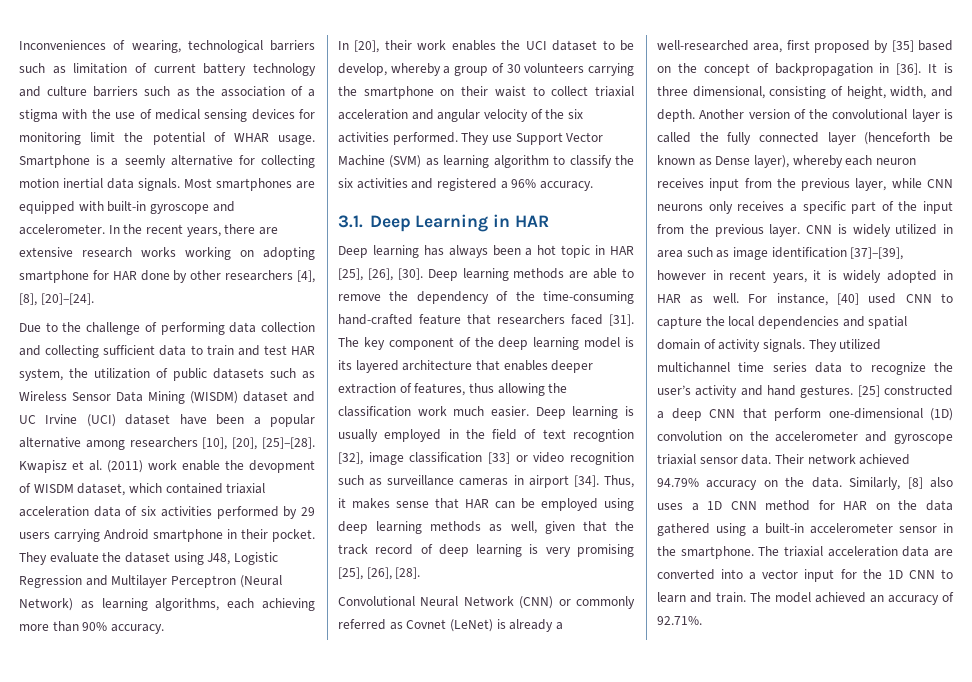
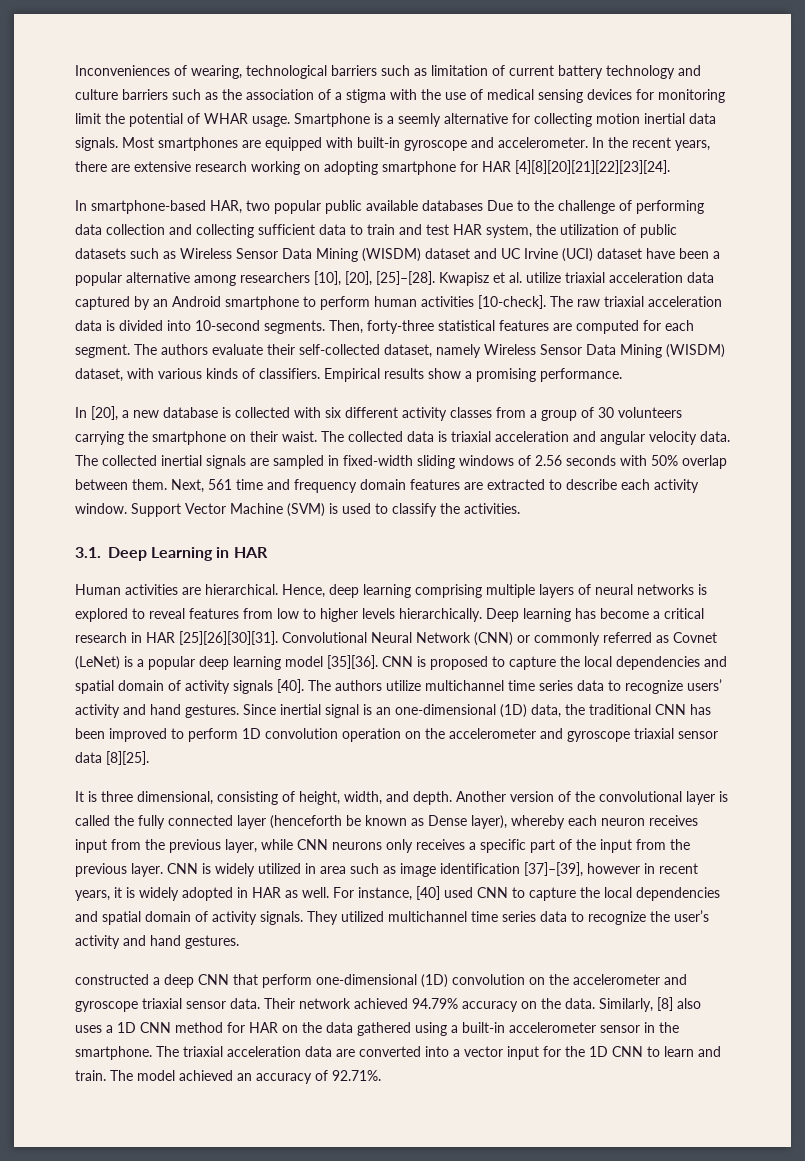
- In the recent years, there are extensive research works working on adopting smartphone for HAR done by other researchers [4], [8], [20]–[24].
- Due to the challenge of performing data collection and collecting sufficient data to train and test HAR system, the utilization of public datasets such as Wireless Sensor Data Mining (WISDM) dataset and UC Irvine (UCI) dataset have been a popular alternative among researchers [10], [20], [25]–[28].
+ In the recent years, there are extensive research working on adopting smartphone for HAR [4][8][20][21][22][23][24].
+ In smartphone-based HAR, two popular public available databases Due to the challenge of performing data collection and collecting sufficient data to train and test HAR system, the utilization of public datasets such as Wireless Sensor Data Mining (WISDM) dataset and UC Irvine (UCI) dataset have been a popular alternative among researchers [10], [20], [25]–[28].
- Kwapisz et al. (2011) work enable the devopment of WISDM dataset, which contained triaxial acceleration data of six activities performed by 29 users carrying Android smartphone in their pocket. They evaluate the dataset using J48, Logistic Regression and Multilayer Perceptron (Neural Network) as learning algorithms, each achieving more than 90% accuracy.
- In [20], their work enables the UCI dataset to be develop, whereby a group of 30 volunteers carrying the smartphone on their waist to collect triaxial acceleration and angular velocity of the six activities performed. They use Support Vector Machine (SVM) as learning algorithm to classify the six activities and registered a 96% accuracy.
+ Kwapisz et al. utilize triaxial acceleration data captured by an Android smartphone to perform human activities [10-check]. The raw triaxial acceleration data is divided into 10-second segments. Then, forty-three statistical features are computed for each segment. The authors evaluate their self-collected dataset, namely Wireless Sensor Data Mining (WISDM) dataset, with various kinds of classifiers. Empirical results show a promising performance.
+ In [20], a new database is collected with six different activity classes from a group of 30 volunteers carrying the smartphone on their waist. The collected data is triaxial acceleration and angular velocity data. The collected inertial signals are sampled in fixed-width sliding windows of 2.56 seconds with 50% overlap between them. Next, 561 time and frequency domain features are extracted to describe each activity window. Support Vector Machine (SVM) is used to classify the activities.
- Deep learning has always been a hot topic in HAR [25], [26], [30]. Deep learning methods are able to remove the dependency of the time-consuming hand-crafted feature that researchers faced [31]. The key component of the deep learning model is its layered architecture that enables deeper extraction of features, thus allowing the classification work much easier. Deep learning is usually employed in the field of text recogntion [32], image classification [33] or video recognition such as surveillance cameras in airport [34]. Thus, it makes sense that HAR can be employed using deep learning methods as well, given that the track record of deep learning is very promising [25], [26], [28].
- Convolutional Neural Network (CNN) or commonly referred as Covnet (LeNet) is already a well-researched area, first proposed by [35] based on the concept of backpropagation in [36]. It is three dimensional, consisting of height, width, and depth.
+ Human activities are hierarchical. Hence, deep learning comprising multiple layers of neural networks is explored to reveal features from low to higher levels hierarchically. Deep learning has become a critical research in HAR [25][26][30][31]. Convolutional Neural Network (CNN) or commonly referred as Covnet (LeNet) is a popular deep learning model [35][36]. CNN is proposed to capture the local dependencies and spatial domain of activity signals [40]. The authors utilize multichannel time series data to recognize users’ activity and hand gestures. Since inertial signal is an one-dimensional (1D) data, the traditional CNN has been improved to perform 1D convolution operation on the accelerometer and gyroscope triaxial sensor data [8][25].
+ It is three dimensional, consisting of height, width, and depth.
- They utilized multichannel time series data to recognize the user’s activity and hand gestures. [25] constructed a deep CNN that perform one-dimensional (1D) convolution on the accelerometer and gyroscope triaxial sensor data.
+ They utilized multichannel time series data to recognize the user’s activity and hand gestures.
+ constructed a deep CNN that perform one-dimensional (1D) convolution on the accelerometer and gyroscope triaxial sensor data.

